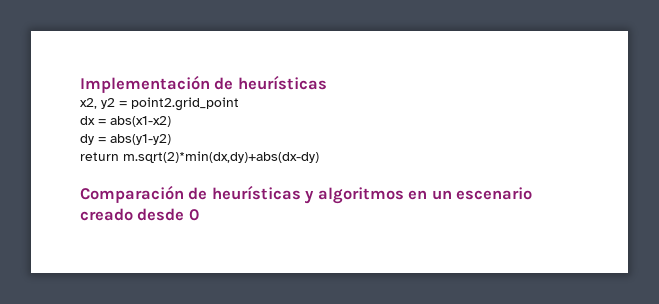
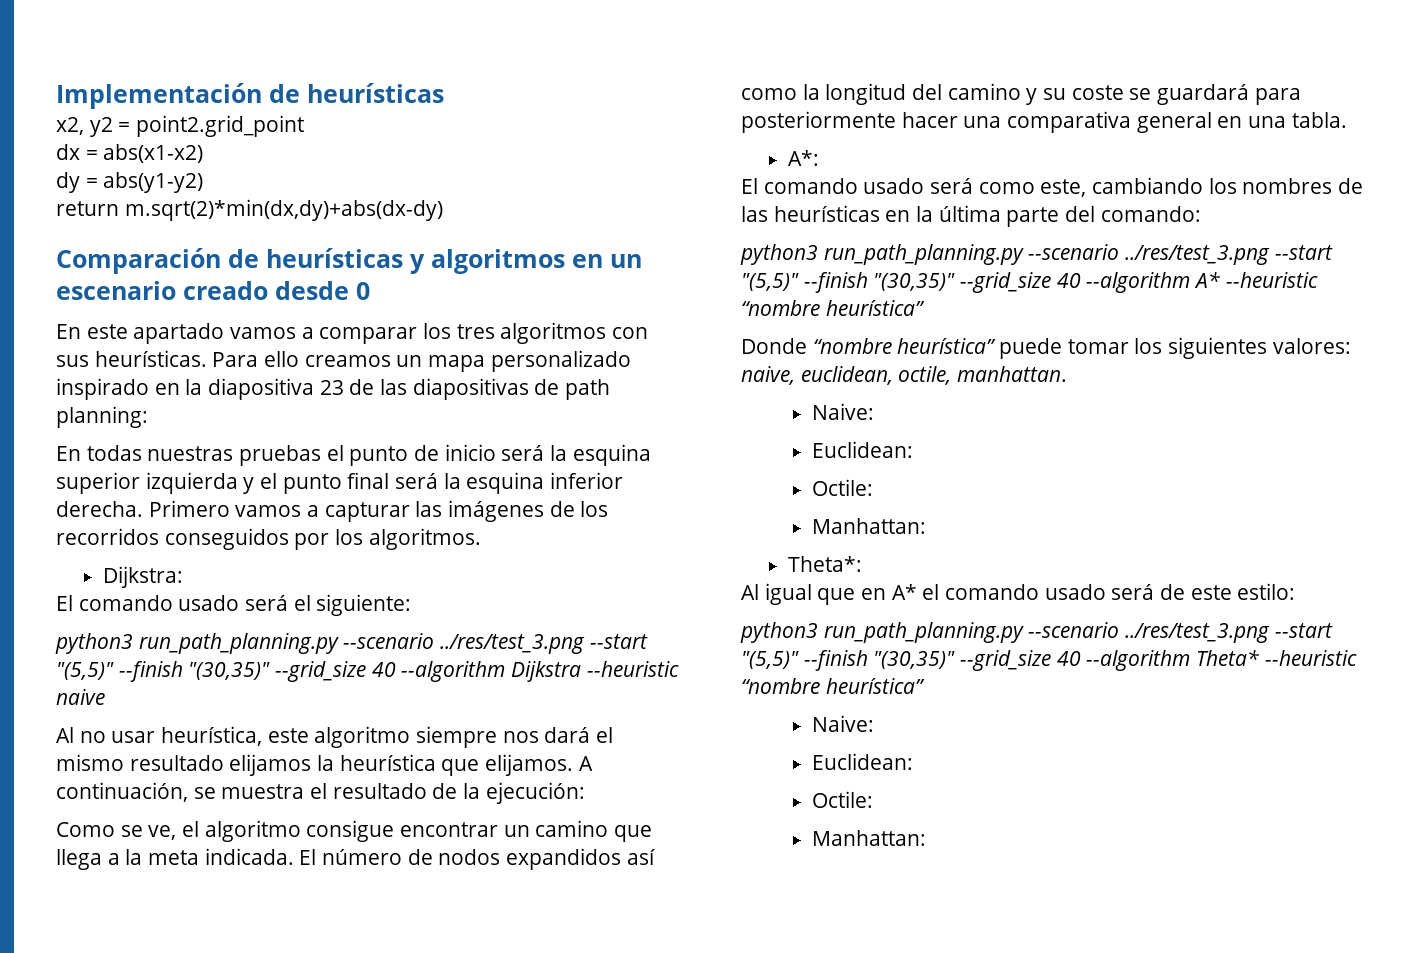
+ En este apartado vamos a comparar los tres algoritmos con sus heurísticas. Para ello creamos un mapa personalizado inspirado en la diapositiva 23 de las diapositivas de path planning:
+ En todas nuestras pruebas el punto de inicio será la esquina superior izquierda y el punto final será la esquina inferior derecha. Primero vamos a capturar las imágenes de los recorridos conseguidos por los algoritmos.
+ Dijkstra:
+ El comando usado será el siguiente:
+ python3 run_path_planning.py --scenario ../res/test_3.png --start "(5,5)" --finish "(30,35)" --grid_size 40 --algorithm Dijkstra --heuristic naive
+ Al no usar heurística, este algoritmo siempre nos dará el mismo resultado elijamos la heurística que elijamos. A continuación, se muestra el resultado de la ejecución:
+ Como se ve, el algoritmo consigue encontrar un camino que llega a la meta indicada. El número de nodos expandidos así como la longitud del camino y su coste se guardará para posteriormente hacer una comparativa general en una tabla.
+ A*:
+ El comando usado será como este, cambiando los nombres de las heurísticas en la última parte del comando:
+ python3 run_path_planning.py --scenario ../res/test_3.png --start "(5,5)" --finish "(30,35)" --grid_size 40 --algorithm A* --heuristic “nombre heurística”
+ Donde “nombre heurística” puede tomar los siguientes valores: naive, euclidean, octile, manhattan.
+ Naive:
+ Euclidean:
+ Octile:
+ Manhattan:
+ Theta*:
+ Al igual que en A* el comando usado será de este estilo:
+ python3 run_path_planning.py --scenario ../res/test_3.png --start "(5,5)" --finish "(30,35)" --grid_size 40 --algorithm Theta* --heuristic “nombre heurística”
+ Naive:
+ Euclidean:
+ Octile:
+ Manhattan:

